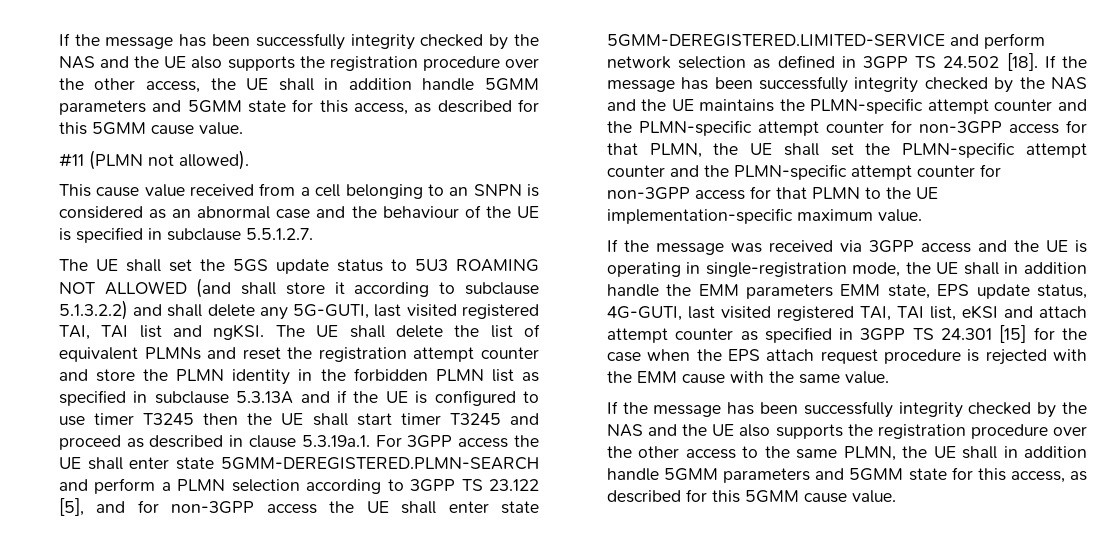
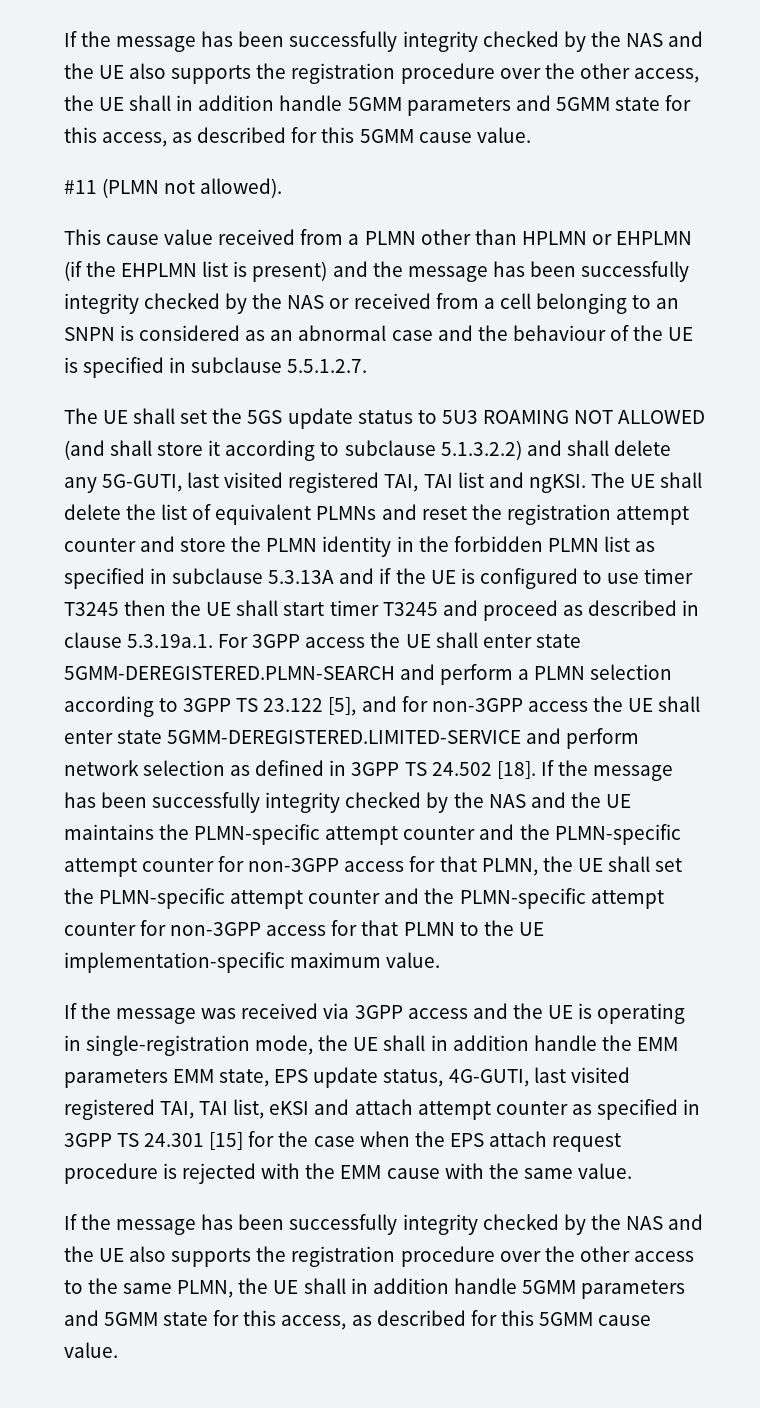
- This cause value received from a cell belonging to an SNPN is considered as an abnormal case and the behaviour of the UE is specified in subclause 5.5.1.2.7.
+ This cause value received from a PLMN other than HPLMN or EHPLMN (if the EHPLMN list is present) and the message has been successfully integrity checked by the NAS or received from a cell belonging to an SNPN is considered as an abnormal case and the behaviour of the UE is specified in subclause 5.5.1.2.7.

